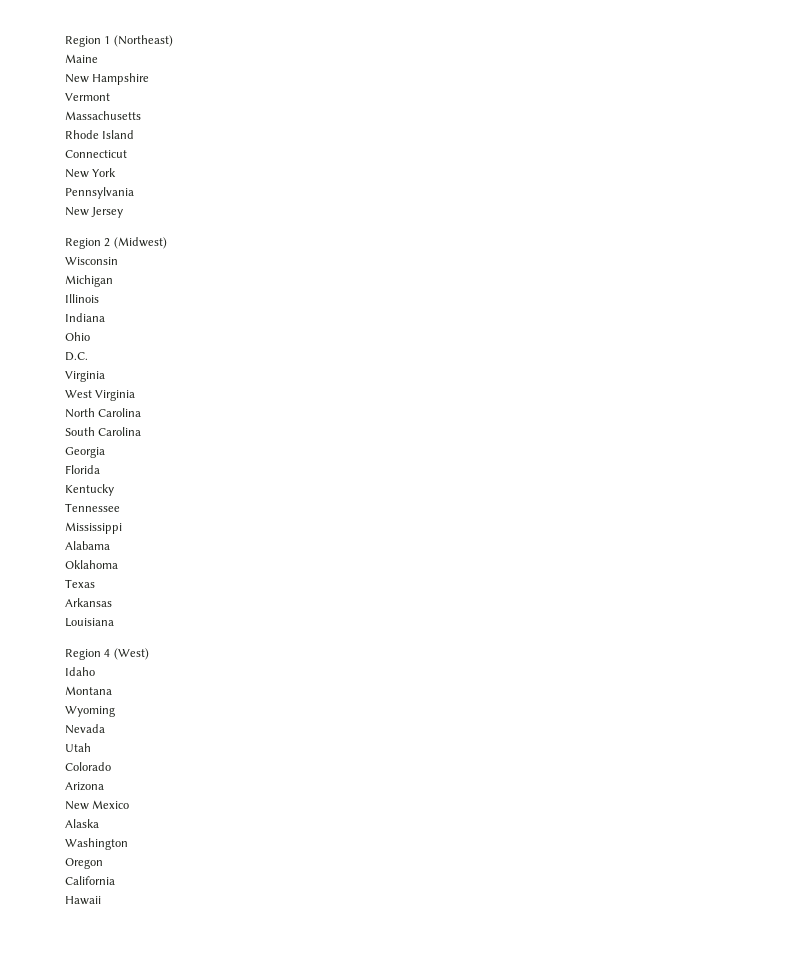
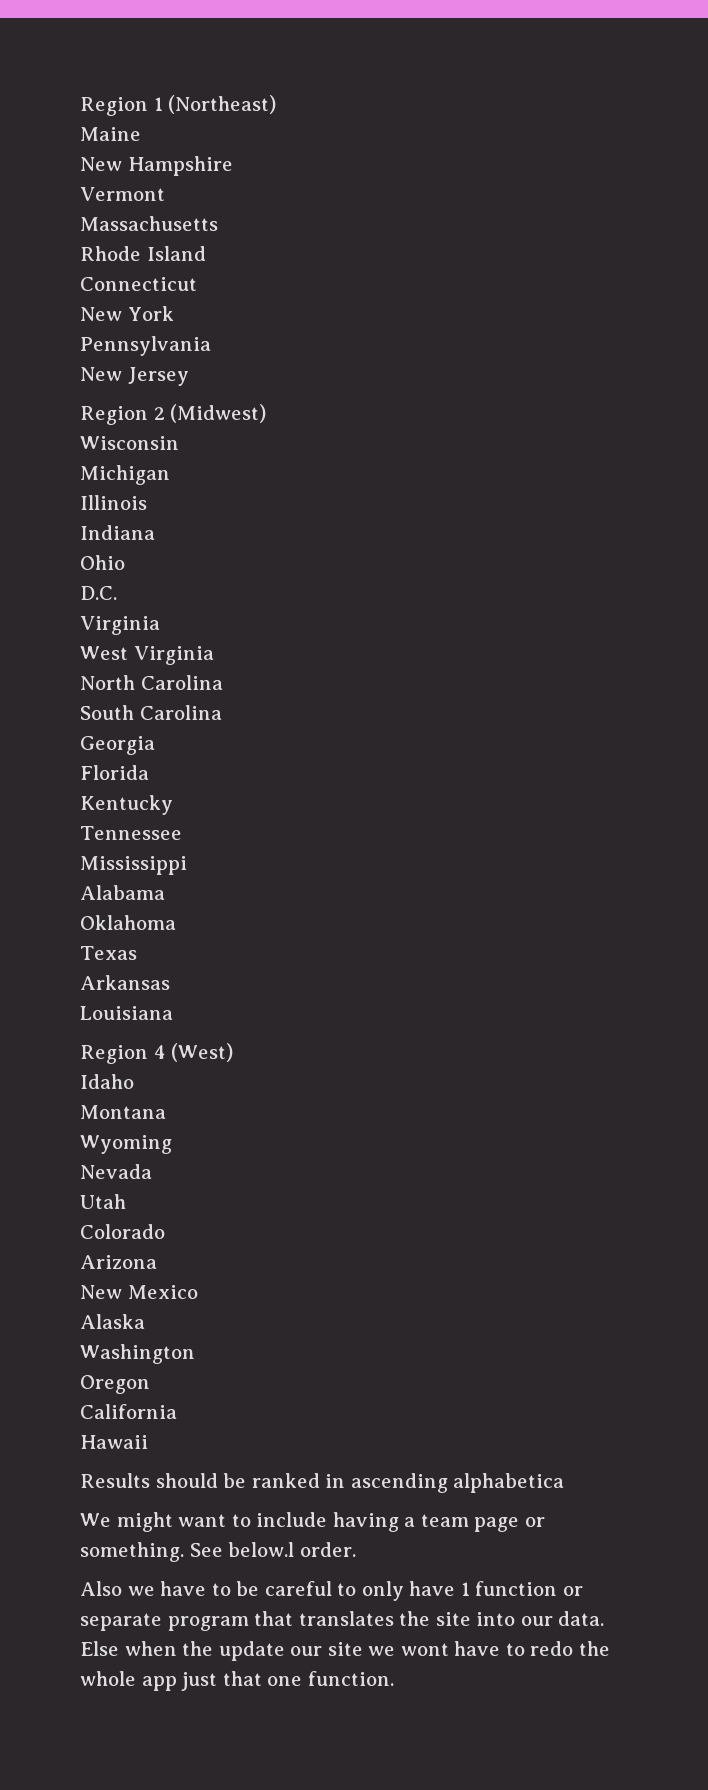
+ Results should be ranked in ascending alphabetica
+ We might want to include having a team page or something. See below.l order.
+ Also we have to be careful to only have 1 function or separate program that translates the site into our data. Else when the update our site we wont have to redo the whole app just that one function.

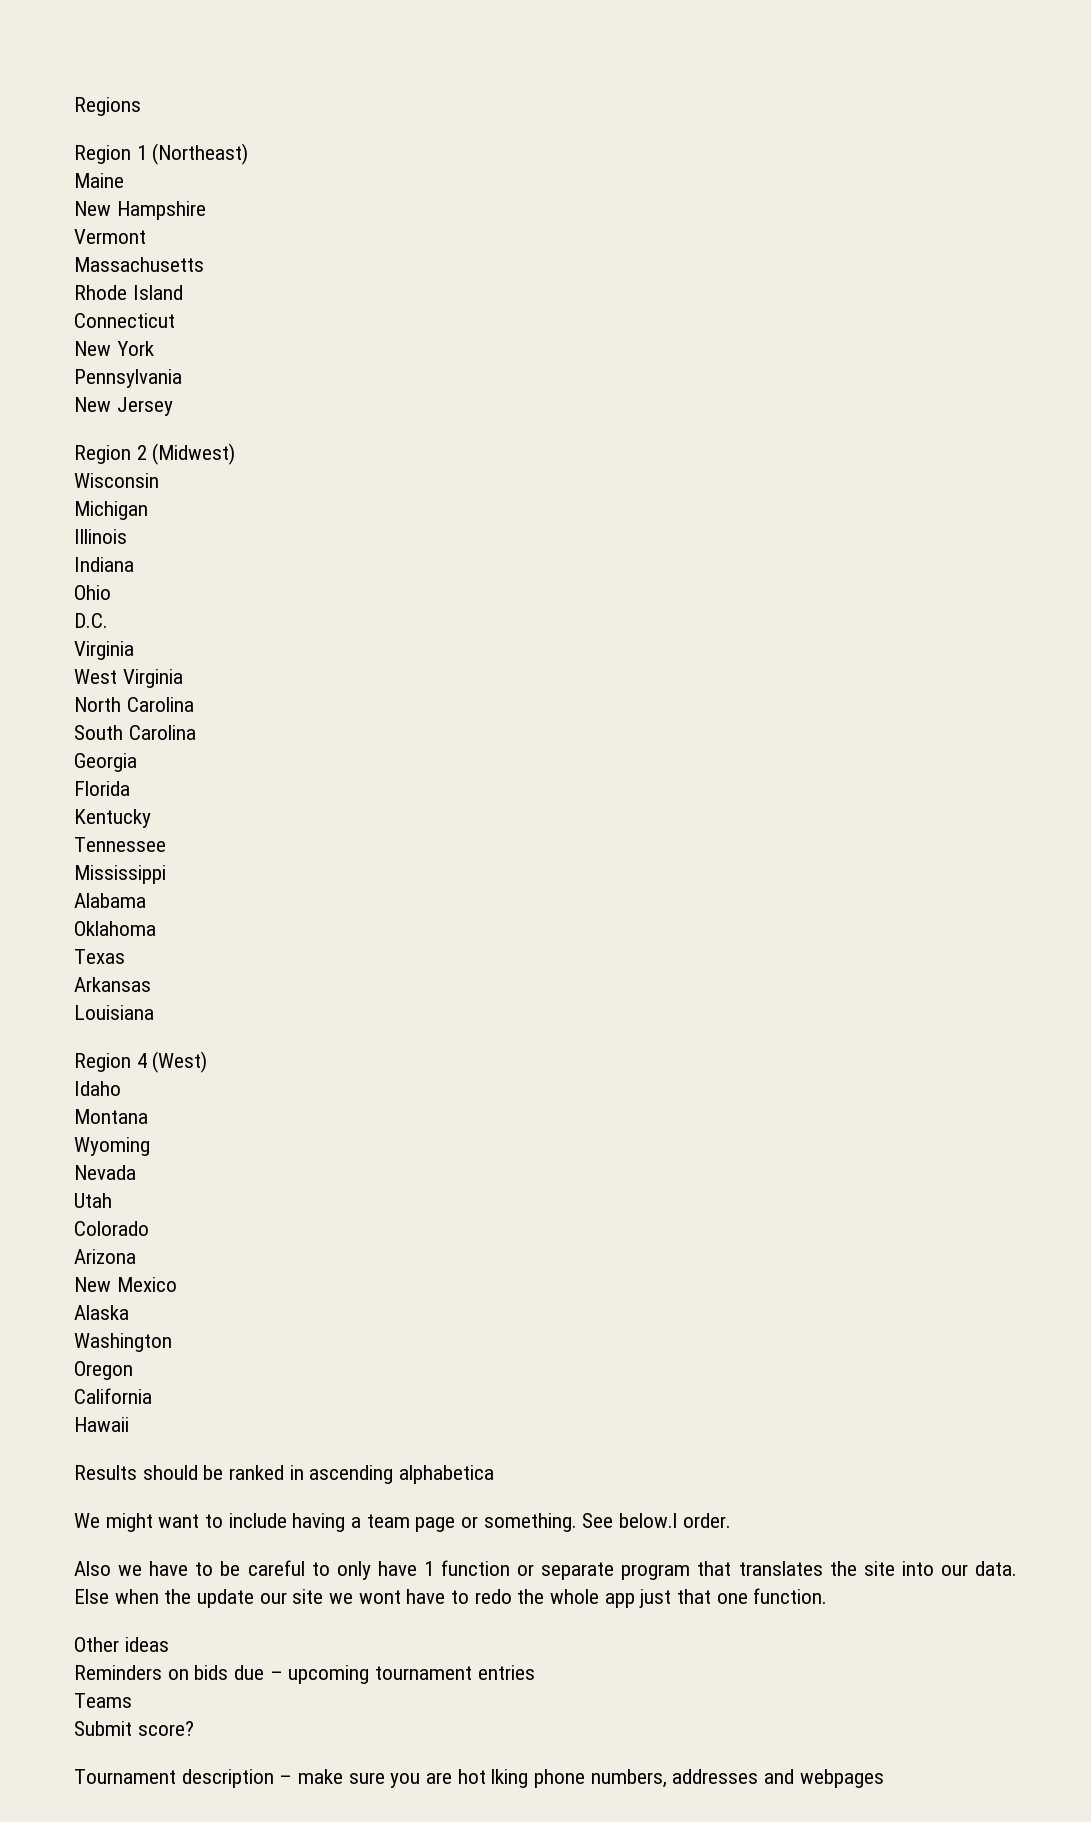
+ Regions
+ Other ideas
+ Reminders on bids due – upcoming tournament entries
+ Teams
+ Submit score?
+ Tournament description – make sure you are hot lking phone numbers, addresses and webpages

